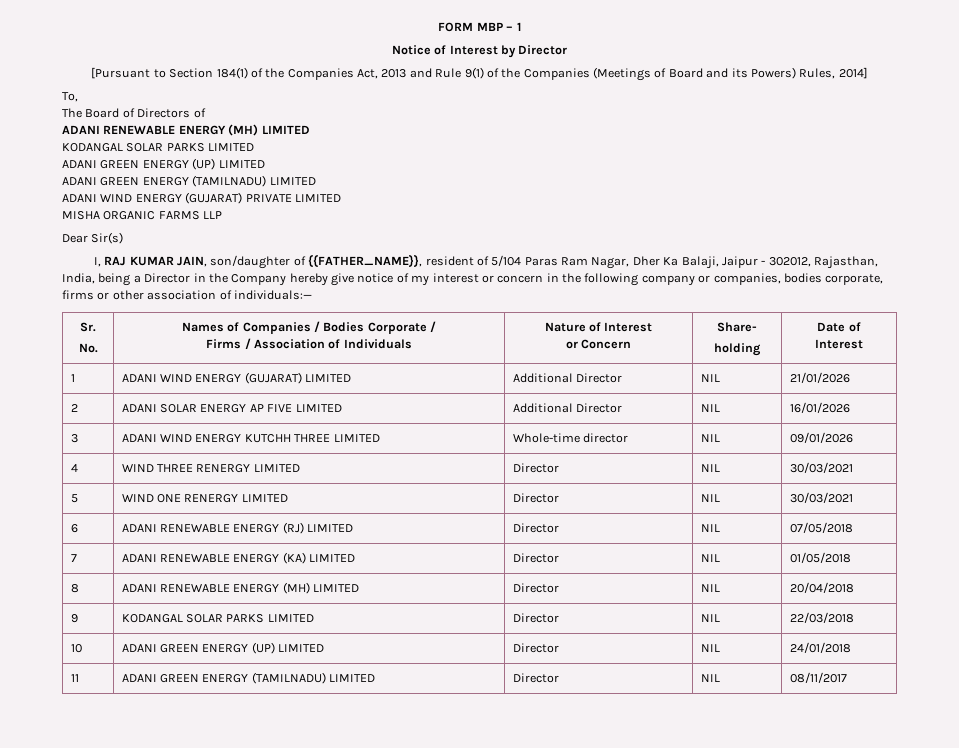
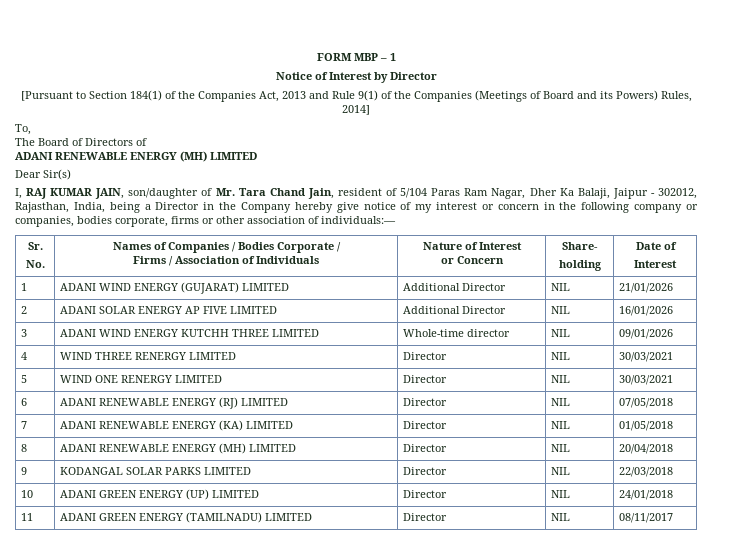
  The Board of Directors of
  ADANI RENEWABLE ENERGY (MH) LIMITED
- KODANGAL SOLAR PARKS LIMITED
- ADANI GREEN ENERGY (UP) LIMITED
- ADANI GREEN ENERGY (TAMILNADU) LIMITED
- ADANI WIND ENERGY (GUJARAT) PRIVATE LIMITED
- MISHA ORGANIC FARMS LLP
- I, RAJ KUMAR JAIN, son/daughter of {{FATHER_NAME}}, resident of 5/104 Paras Ram Nagar, Dher Ka Balaji, Jaipur - 302012, Rajasthan, India, being a Director in the Company hereby give notice of my interest or concern in the following company or companies, bodies corporate, firms or other association of individuals:—
+ I, RAJ KUMAR JAIN, son/daughter of Mr. Tara Chand Jain, resident of 5/104 Paras Ram Nagar, Dher Ka Balaji, Jaipur - 302012, Rajasthan, India, being a Director in the Company hereby give notice of my interest or concern in the following company or companies, bodies corporate, firms or other association of individuals:—

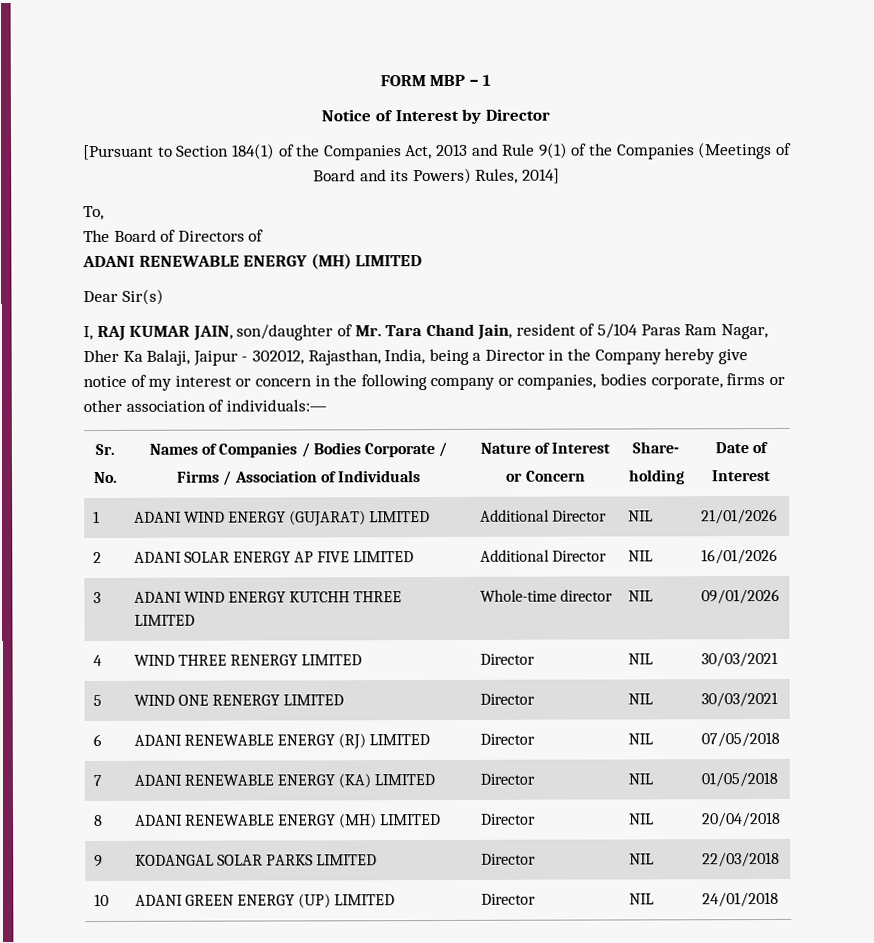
- 11 | ADANI GREEN ENERGY (TAMILNADU) LIMITED | Director | NIL | 08/11/2017

